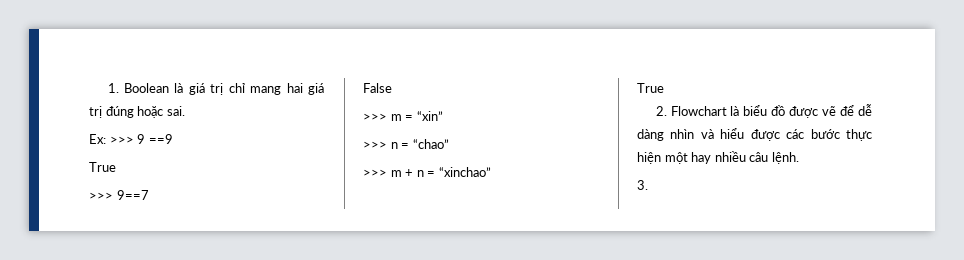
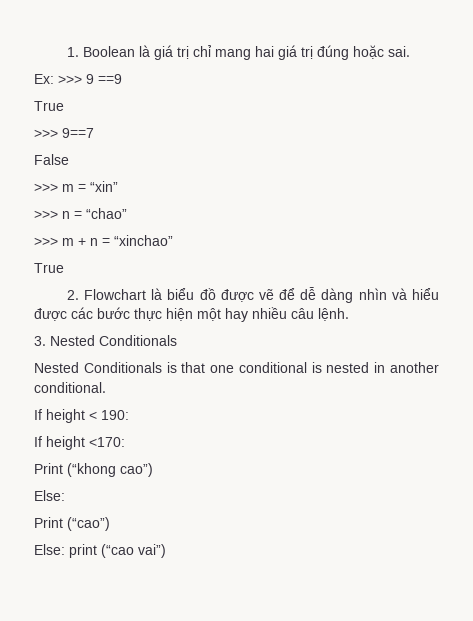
- 3.
+ 3. Nested Conditionals
+ Nested Conditionals is that one conditional is nested in another conditional.
+ If height < 190:
+ If height <170:
+ Print (“khong cao”)
+ Else:
+ Print (“cao”)
+ Else: print (“cao vai”)

